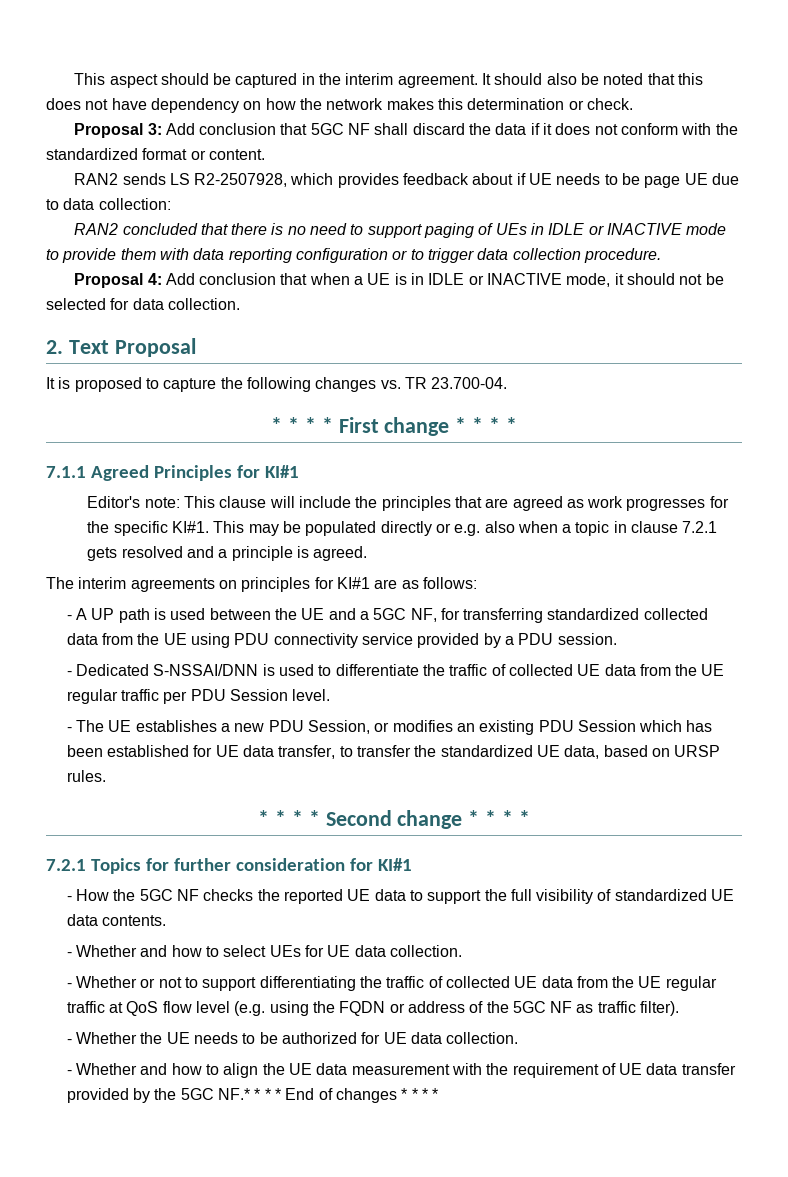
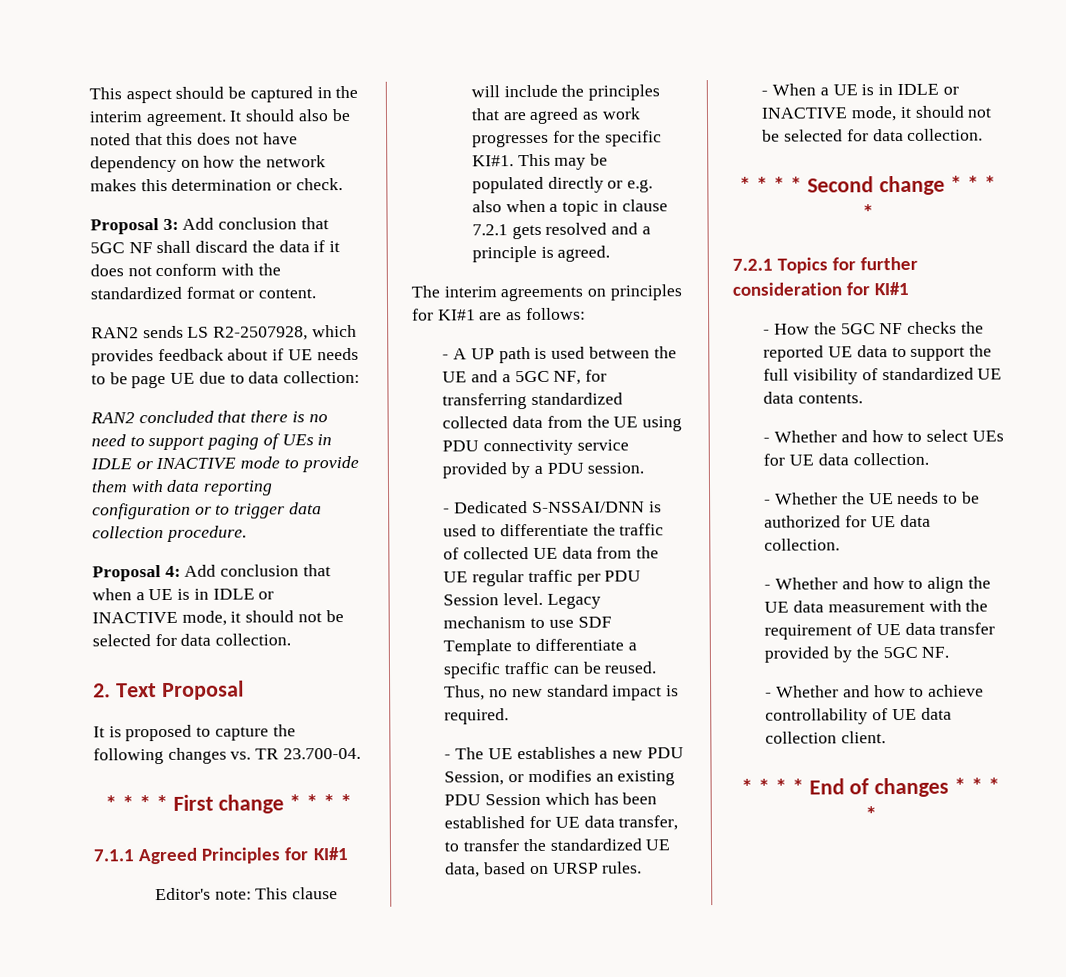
+ Legacy mechanism to use SDF Template to differentiate a specific traffic can be reused. Thus, no new standard impact is required.
+ - When a UE is in IDLE or INACTIVE mode, it should not be selected for data collection.
- - Whether or not to support differentiating the traffic of collected UE data from the UE regular traffic at QoS flow level (e.g. using the FQDN or address of the 5GC NF as traffic filter).
- - Whether and how to align the UE data measurement with the requirement of UE data transfer provided by the 5GC NF.* * * * End of changes * * * *
+ - Whether and how to align the UE data measurement with the requirement of UE data transfer provided by the 5GC NF.
+ - Whether and how to achieve controllability of UE data collection client.
+ * * * * End of changes * * * *

